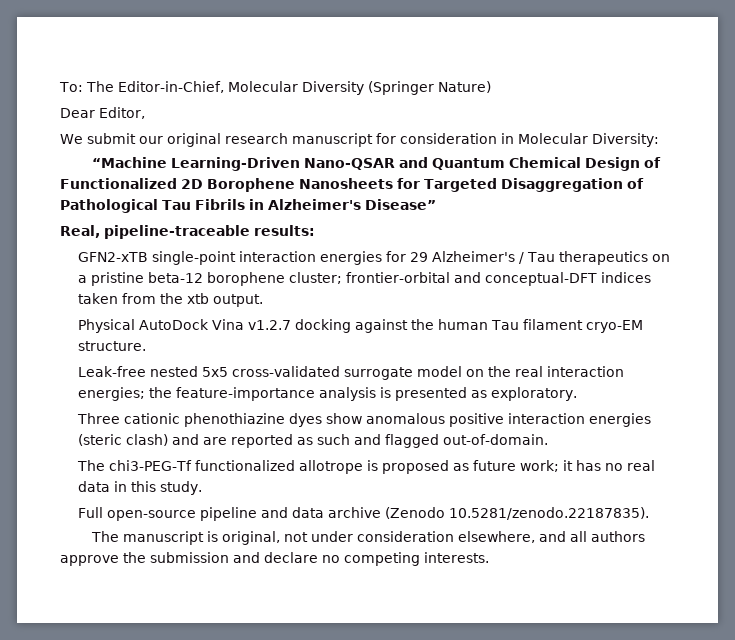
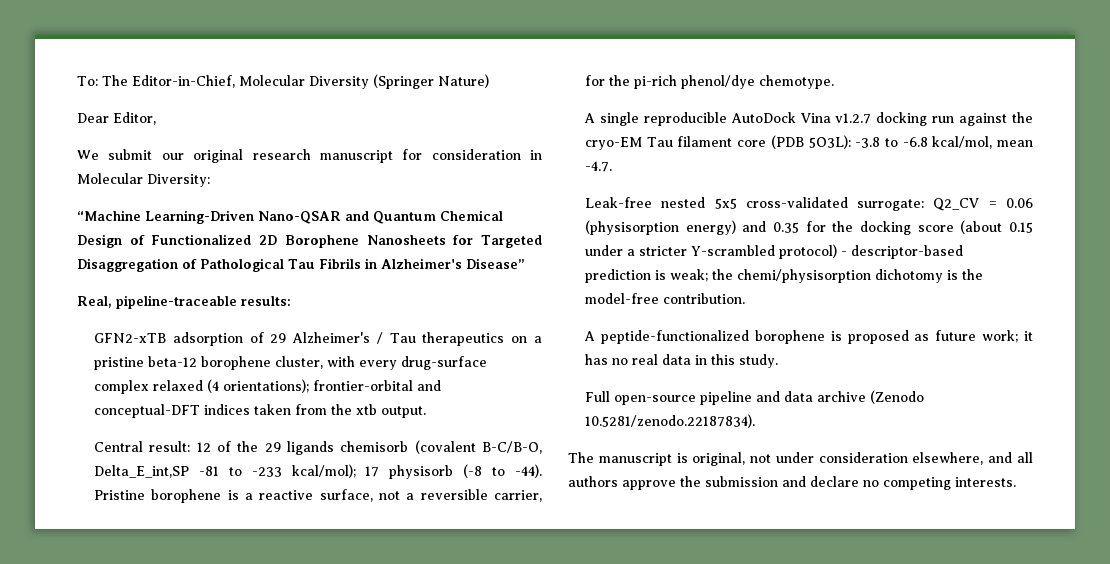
- GFN2-xTB single-point interaction energies for 29 Alzheimer's / Tau therapeutics on a pristine beta-12 borophene cluster; frontier-orbital and conceptual-DFT indices taken from the xtb output.
+ GFN2-xTB adsorption of 29 Alzheimer's / Tau therapeutics on a pristine beta-12 borophene cluster, with every drug-surface complex relaxed (4 orientations); frontier-orbital and conceptual-DFT indices taken from the xtb output.
- Physical AutoDock Vina v1.2.7 docking against the human Tau filament cryo-EM structure.
- Leak-free nested 5x5 cross-validated surrogate model on the real interaction energies; the feature-importance analysis is presented as exploratory.
- Three cationic phenothiazine dyes show anomalous positive interaction energies (steric clash) and are reported as such and flagged out-of-domain.
- The chi3-PEG-Tf functionalized allotrope is proposed as future work; it has no real data in this study.
+ Central result: 12 of the 29 ligands chemisorb (covalent B-C/B-O, Delta_E_int,SP -81 to -233 kcal/mol); 17 physisorb (-8 to -44). Pristine borophene is a reactive surface, not a reversible carrier, for the pi-rich phenol/dye chemotype.
+ A single reproducible AutoDock Vina v1.2.7 docking run against the cryo-EM Tau filament core (PDB 5O3L): -3.8 to -6.8 kcal/mol, mean -4.7.
+ Leak-free nested 5x5 cross-validated surrogate: Q2_CV = 0.06 (physisorption energy) and 0.35 for the docking score (about 0.15 under a stricter Y-scrambled protocol) - descriptor-based prediction is weak; the chemi/physisorption dichotomy is the model-free contribution.
+ A peptide-functionalized borophene is proposed as future work; it has no real data in this study.
- Full open-source pipeline and data archive (Zenodo 10.5281/zenodo.22187835).
+ Full open-source pipeline and data archive (Zenodo 10.5281/zenodo.22187834).

